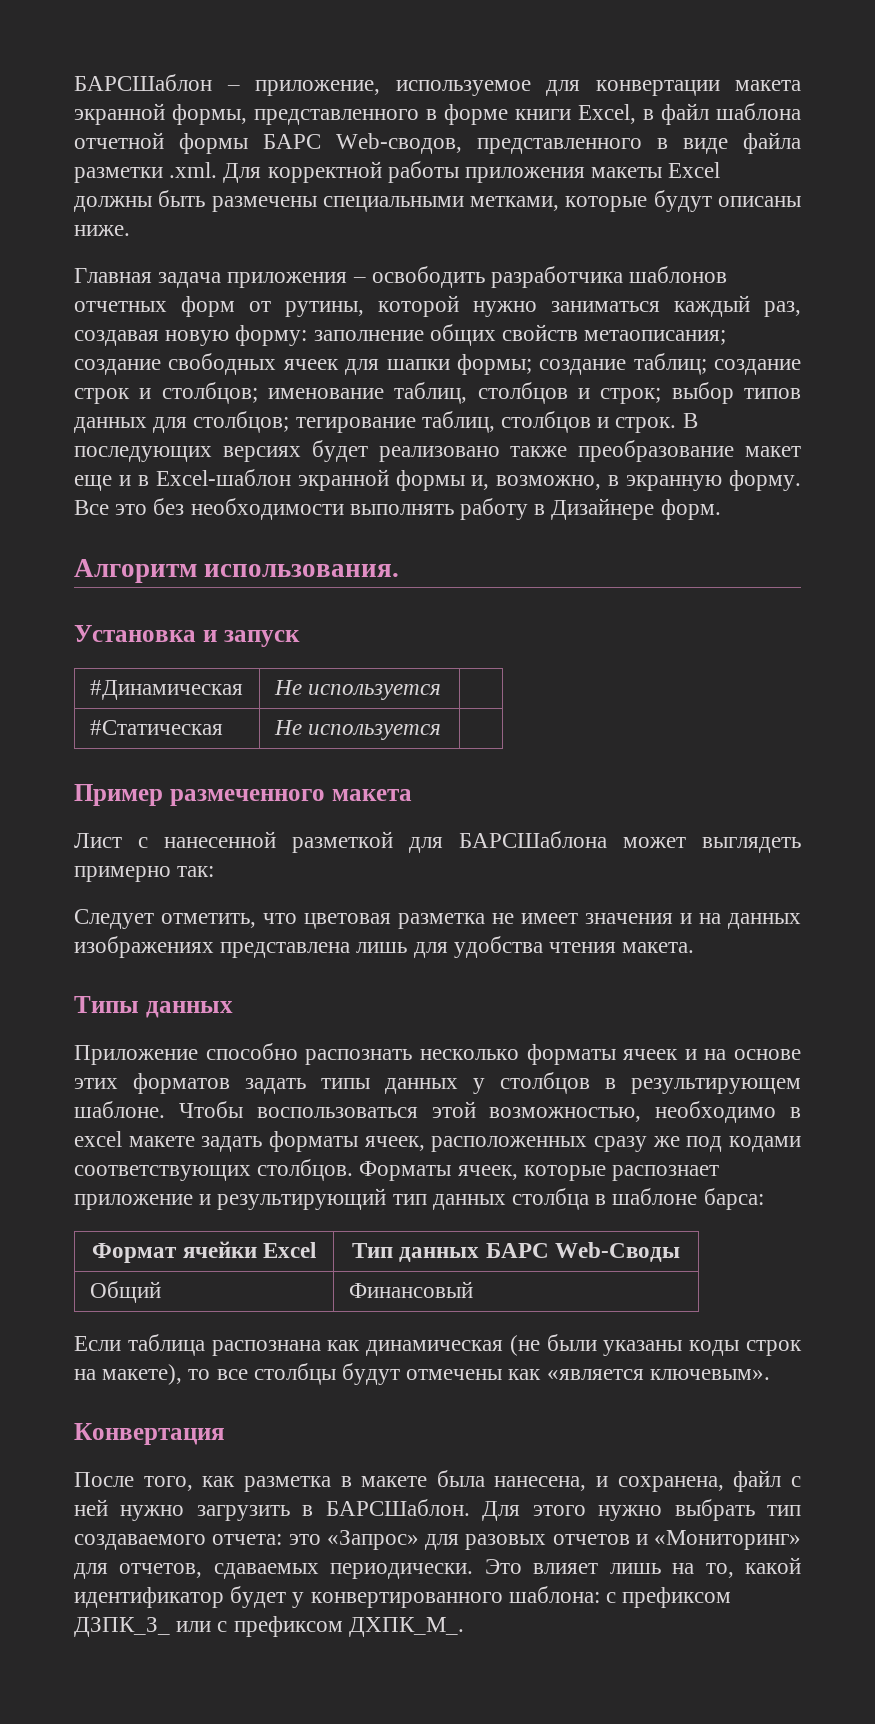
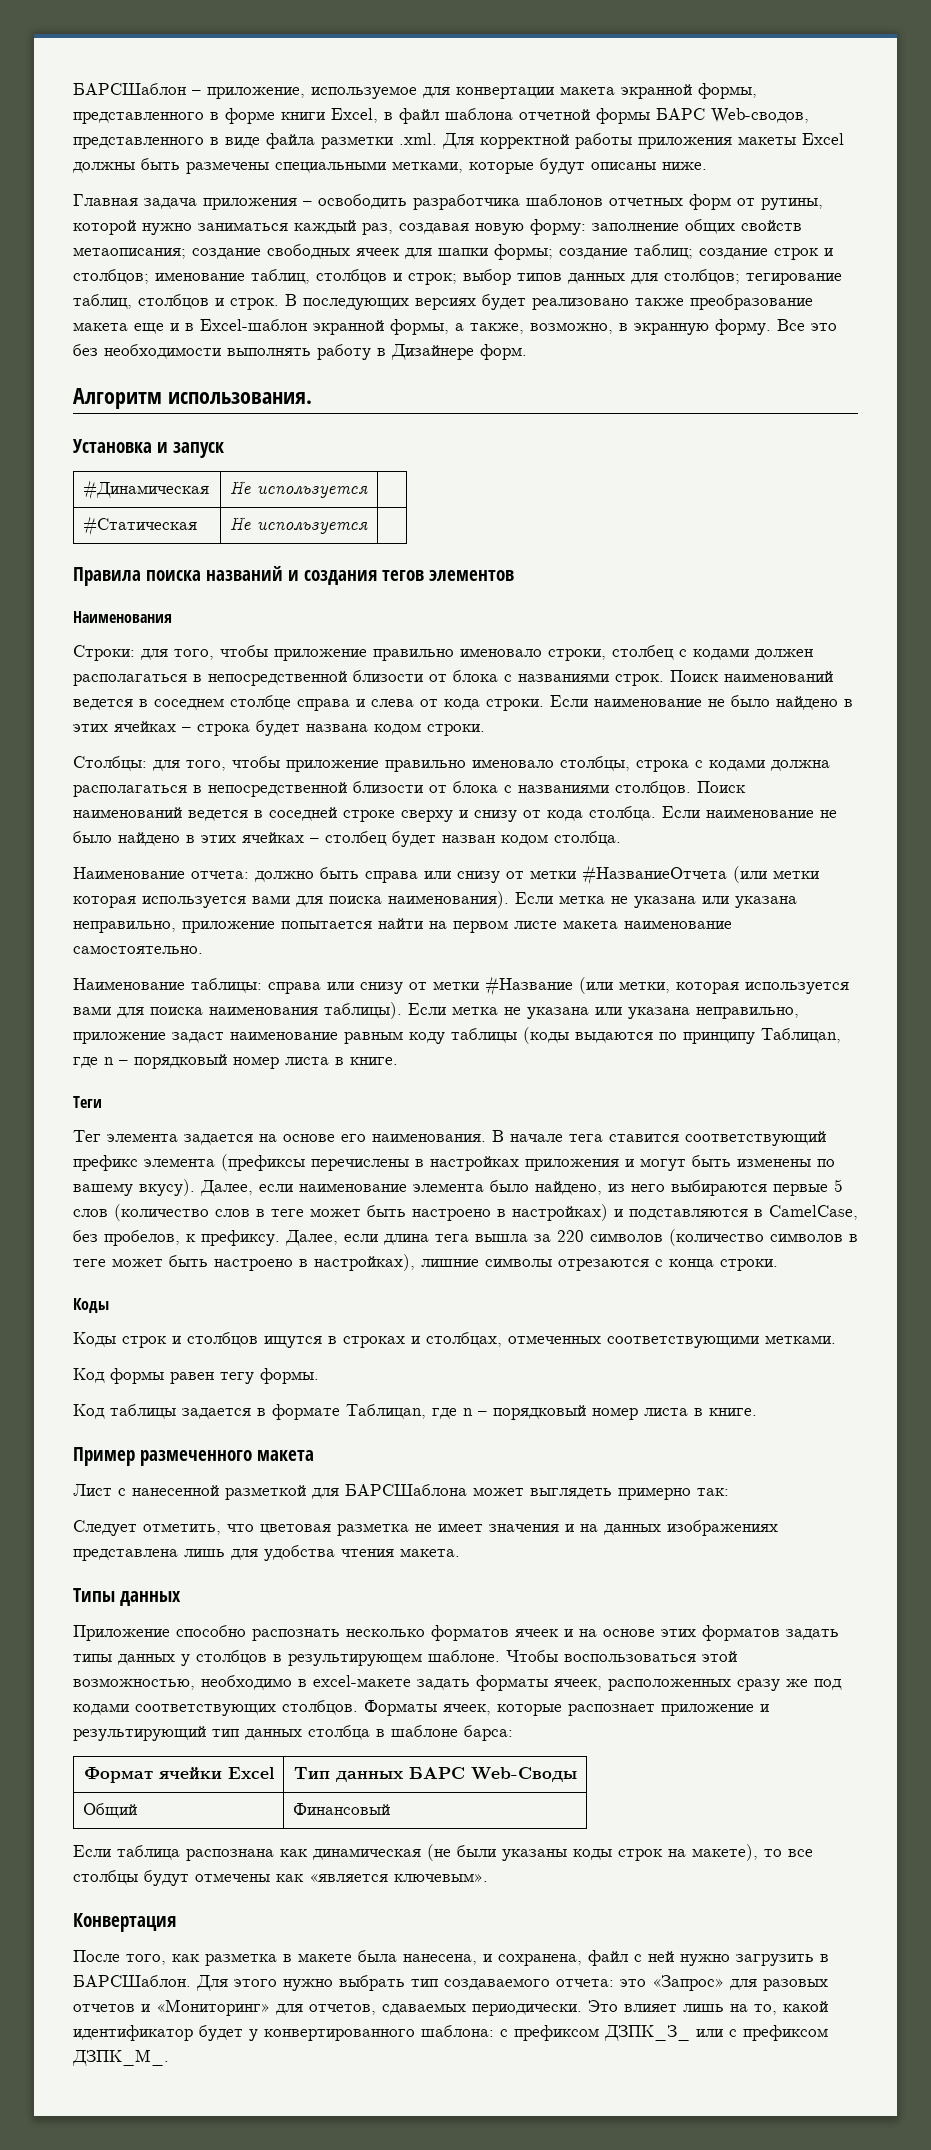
- В последующих версиях будет реализовано также преобразование макет еще и в Excel-шаблон экранной формы и, возможно, в экранную форму.
+ В последующих версиях будет реализовано также преобразование макета еще и в Excel-шаблон экранной формы, а также, возможно, в экранную форму.
+ Правила поиска названий и создания тегов элементов
+ Наименования
+ Строки: для того, чтобы приложение правильно именовало строки, столбец с кодами должен располагаться в непосредственной близости от блока с названиями строк. Поиск наименований ведется в соседнем столбце справа и слева от кода строки. Если наименование не было найдено в этих ячейках – строка будет названа кодом строки.
+ Столбцы: для того, чтобы приложение правильно именовало столбцы, строка с кодами должна располагаться в непосредственной близости от блока с названиями столбцов. Поиск наименований ведется в соседней строке сверху и снизу от кода столбца. Если наименование не было найдено в этих ячейках – столбец будет назван кодом столбца.
+ Наименование отчета: должно быть справа или снизу от метки #НазваниеОтчета (или метки которая используется вами для поиска наименования). Если метка не указана или указана неправильно, приложение попытается найти на первом листе макета наименование самостоятельно.
+ Наименование таблицы: справа или снизу от метки #Название (или метки, которая используется вами для поиска наименования таблицы). Если метка не указана или указана неправильно, приложение задаст наименование равным коду таблицы (коды выдаются по принципу Таблицаn, где n – порядковый номер листа в книге.
+ Теги
+ Тег элемента задается на основе его наименования. В начале тега ставится соответствующий префикс элемента (префиксы перечислены в настройках приложения и могут быть изменены по вашему вкусу). Далее, если наименование элемента было найдено, из него выбираются первые 5 слов (количество слов в теге может быть настроено в настройках) и подставляются в CamelCase, без пробелов, к префиксу. Далее, если длина тега вышла за 220 символов (количество символов в теге может быть настроено в настройках), лишние символы отрезаются с конца строки.
+ Коды
+ Коды строк и столбцов ищутся в строках и столбцах, отмеченных соответствующими метками.
+ Код формы равен тегу формы.
+ Код таблицы задается в формате Таблицаn, где n – порядковый номер листа в книге.
- Приложение способно распознать несколько форматы ячеек и на основе этих форматов задать типы данных у столбцов в результирующем шаблоне.
+ Приложение способно распознать несколько форматов ячеек и на основе этих форматов задать типы данных у столбцов в результирующем шаблоне.
- Чтобы воспользоваться этой возможностью, необходимо в excel макете задать форматы ячеек, расположенных сразу же под кодами соответствующих столбцов.
+ Чтобы воспользоваться этой возможностью, необходимо в excel-макете задать форматы ячеек, расположенных сразу же под кодами соответствующих столбцов.
- Это влияет лишь на то, какой идентификатор будет у конвертированного шаблона: с префиксом ДЗПК_З_ или с префиксом ДХПК_М_.
+ Это влияет лишь на то, какой идентификатор будет у конвертированного шаблона: с префиксом ДЗПК_З_ или с префиксом ДЗПК_М_.

